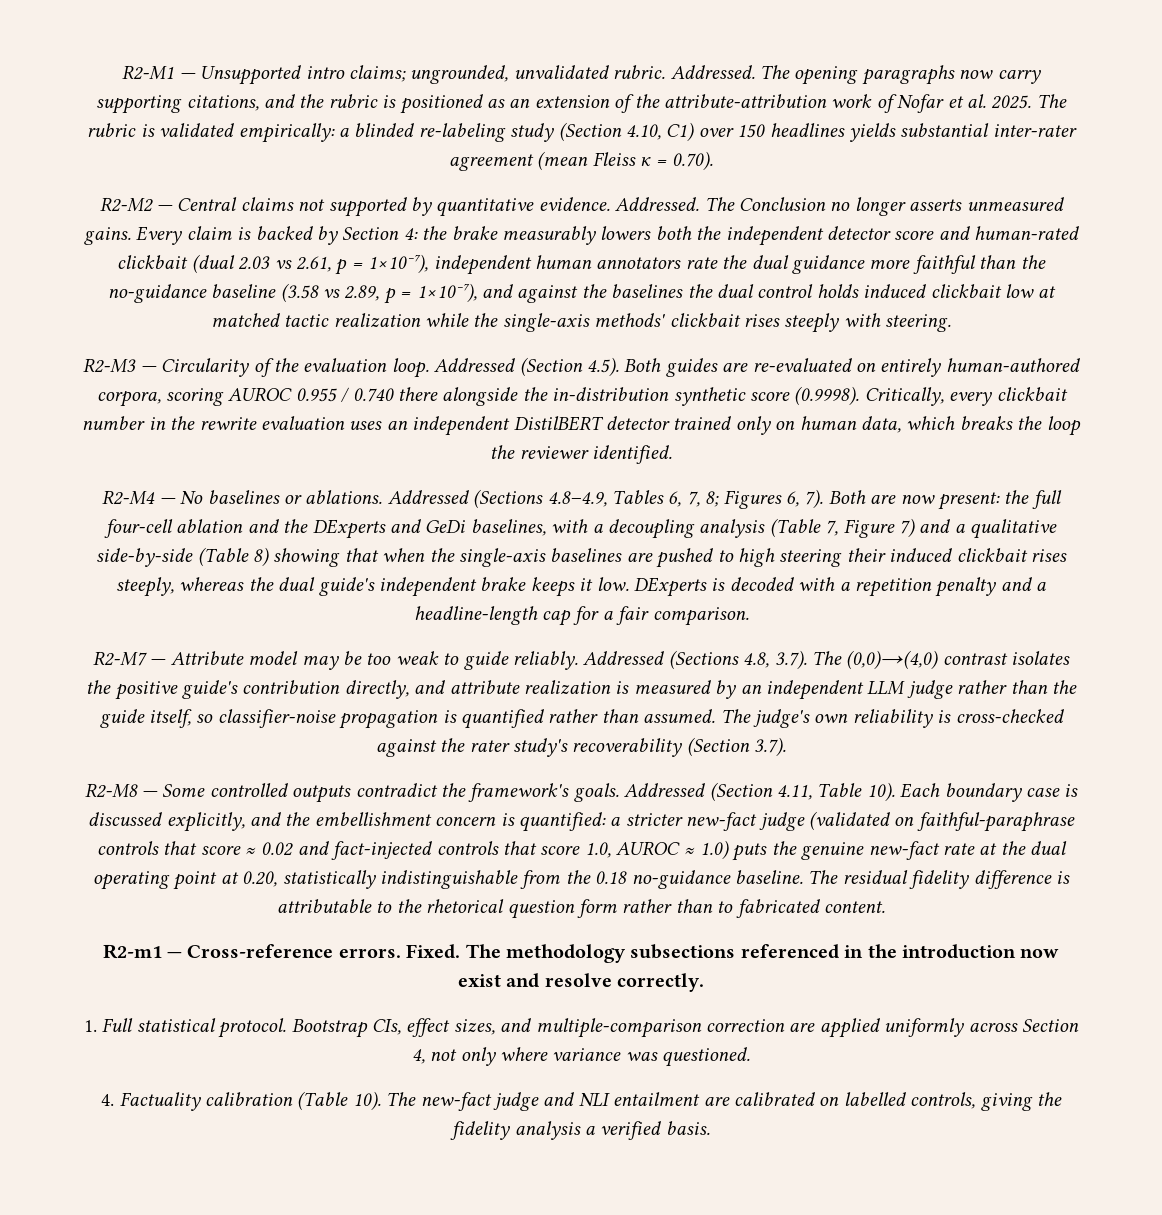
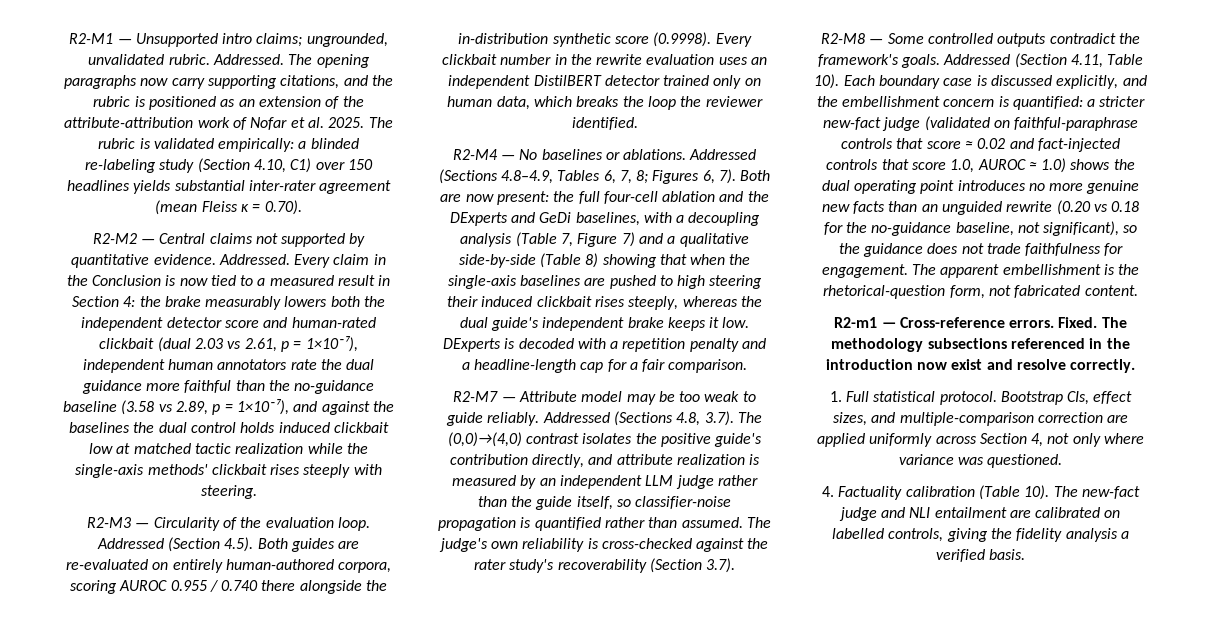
- The Conclusion no longer asserts unmeasured gains. Every claim is backed by Section 4:
+ Every claim in the Conclusion is now tied to a measured result in Section 4:
- Addressed (Section 4.5). Both guides are re-evaluated on entirely human-authored corpora, scoring AUROC 0.955 / 0.740 there alongside the in-distribution synthetic score (0.9998). Critically, every clickbait number in the rewrite evaluation uses an independent DistilBERT detector trained only on human data, which breaks the loop the reviewer identified.
+ Addressed (Section 4.5). Both guides are re-evaluated on entirely human-authored corpora, scoring AUROC 0.955 / 0.740 there alongside the in-distribution synthetic score (0.9998). Every clickbait number in the rewrite evaluation uses an independent DistilBERT detector trained only on human data, which breaks the loop the reviewer identified.
- Each boundary case is discussed explicitly, and the embellishment concern is quantified: a stricter new-fact judge (validated on faithful-paraphrase controls that score ≈ 0.02 and fact-injected controls that score 1.0, AUROC ≈ 1.0) puts the genuine new-fact rate at the dual operating point at 0.20, statistically indistinguishable from the 0.18 no-guidance baseline. The residual fidelity difference is attributable to the rhetorical question form rather than to fabricated content.
+ Each boundary case is discussed explicitly, and the embellishment concern is quantified: a stricter new-fact judge (validated on faithful-paraphrase controls that score ≈ 0.02 and fact-injected controls that score 1.0, AUROC ≈ 1.0) shows the dual operating point introduces no more genuine new facts than an unguided rewrite (0.20 vs 0.18 for the no-guidance baseline, not significant), so the guidance does not trade faithfulness for engagement. The apparent embellishment is the rhetorical-question form, not fabricated content.

